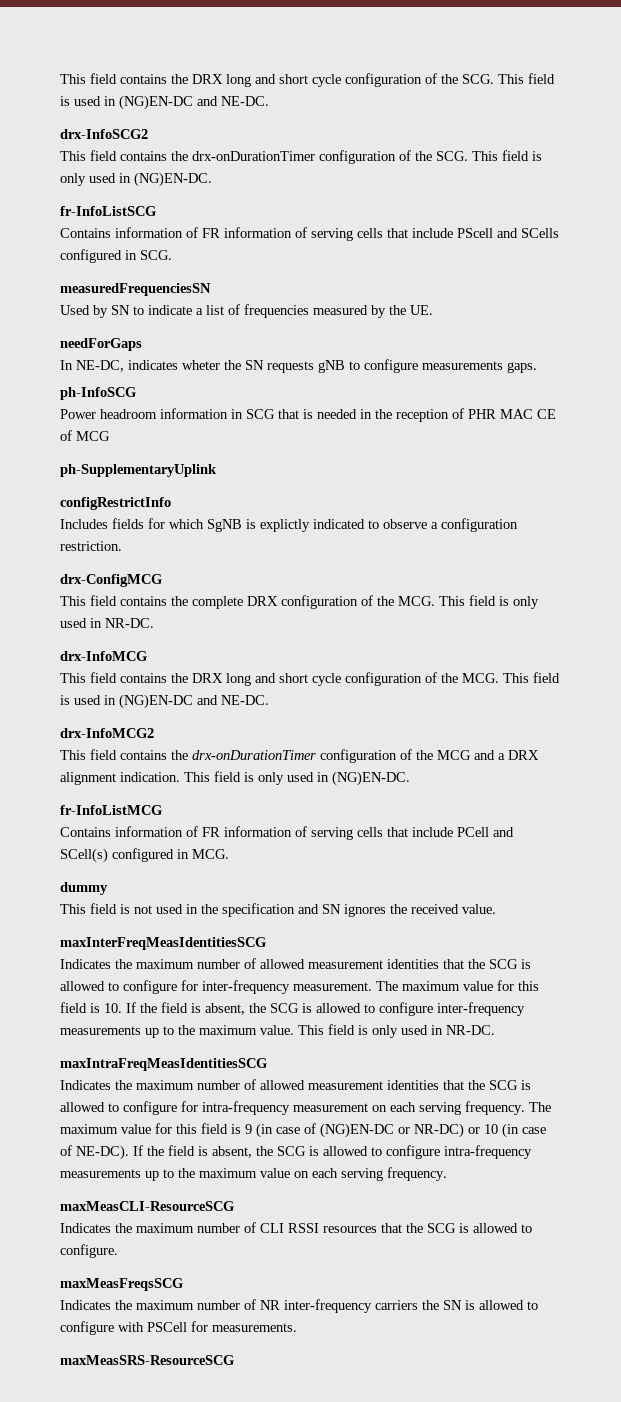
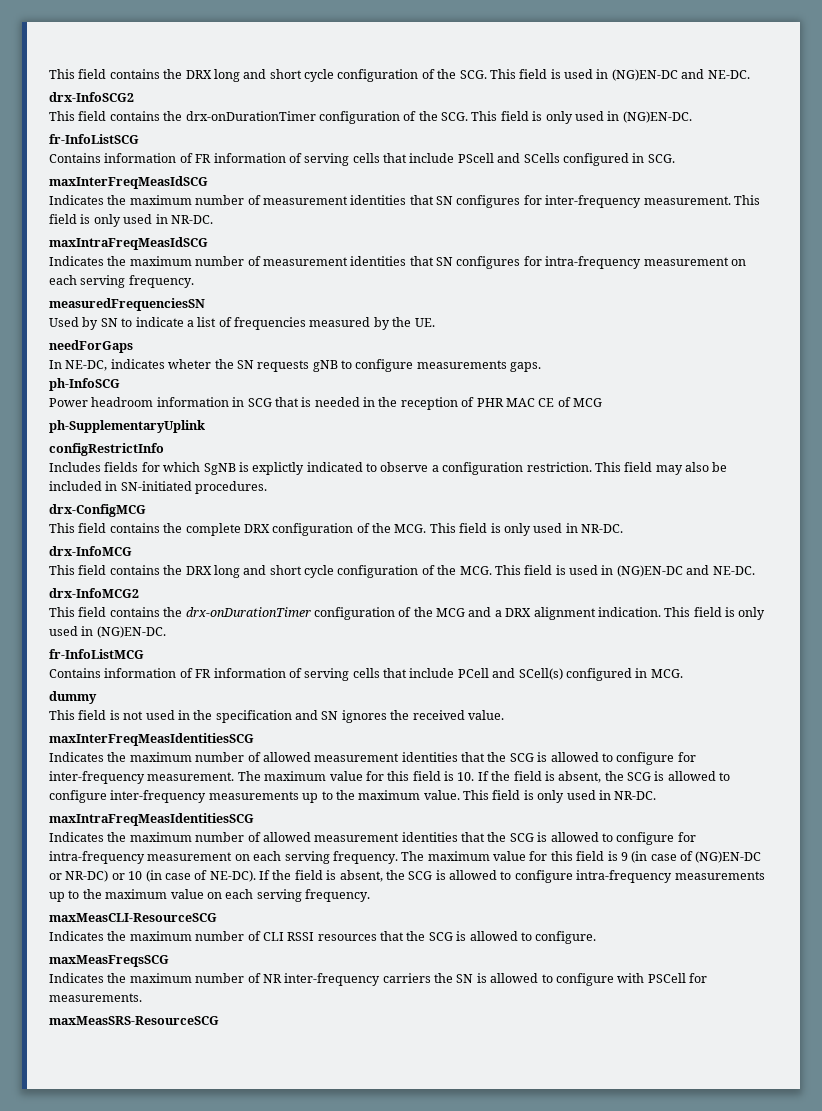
+ maxInterFreqMeasIdSCG
+ Indicates the maximum number of measurement identities that SN configures for inter-frequency measurement. This field is only used in NR-DC.
+ maxIntraFreqMeasIdSCG
+ Indicates the maximum number of measurement identities that SN configures for intra-frequency measurement on each serving frequency.
+ This field may also be included in SN-initiated procedures.

